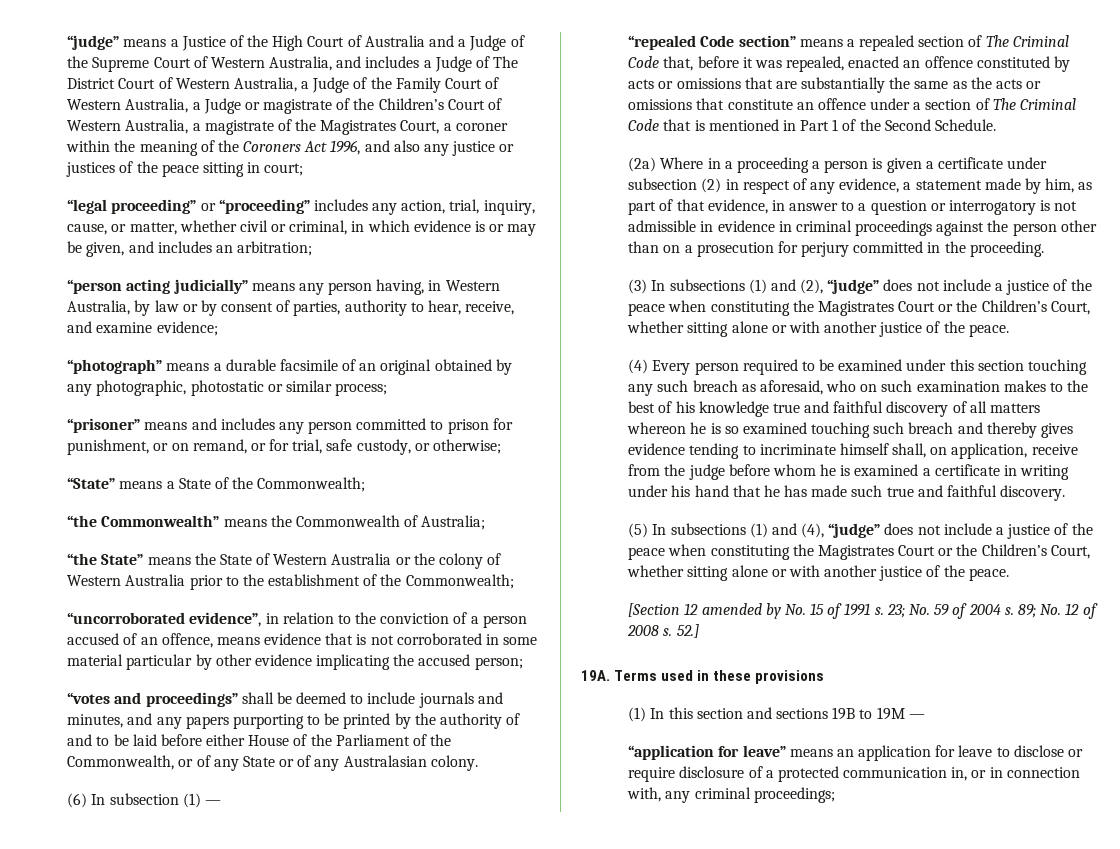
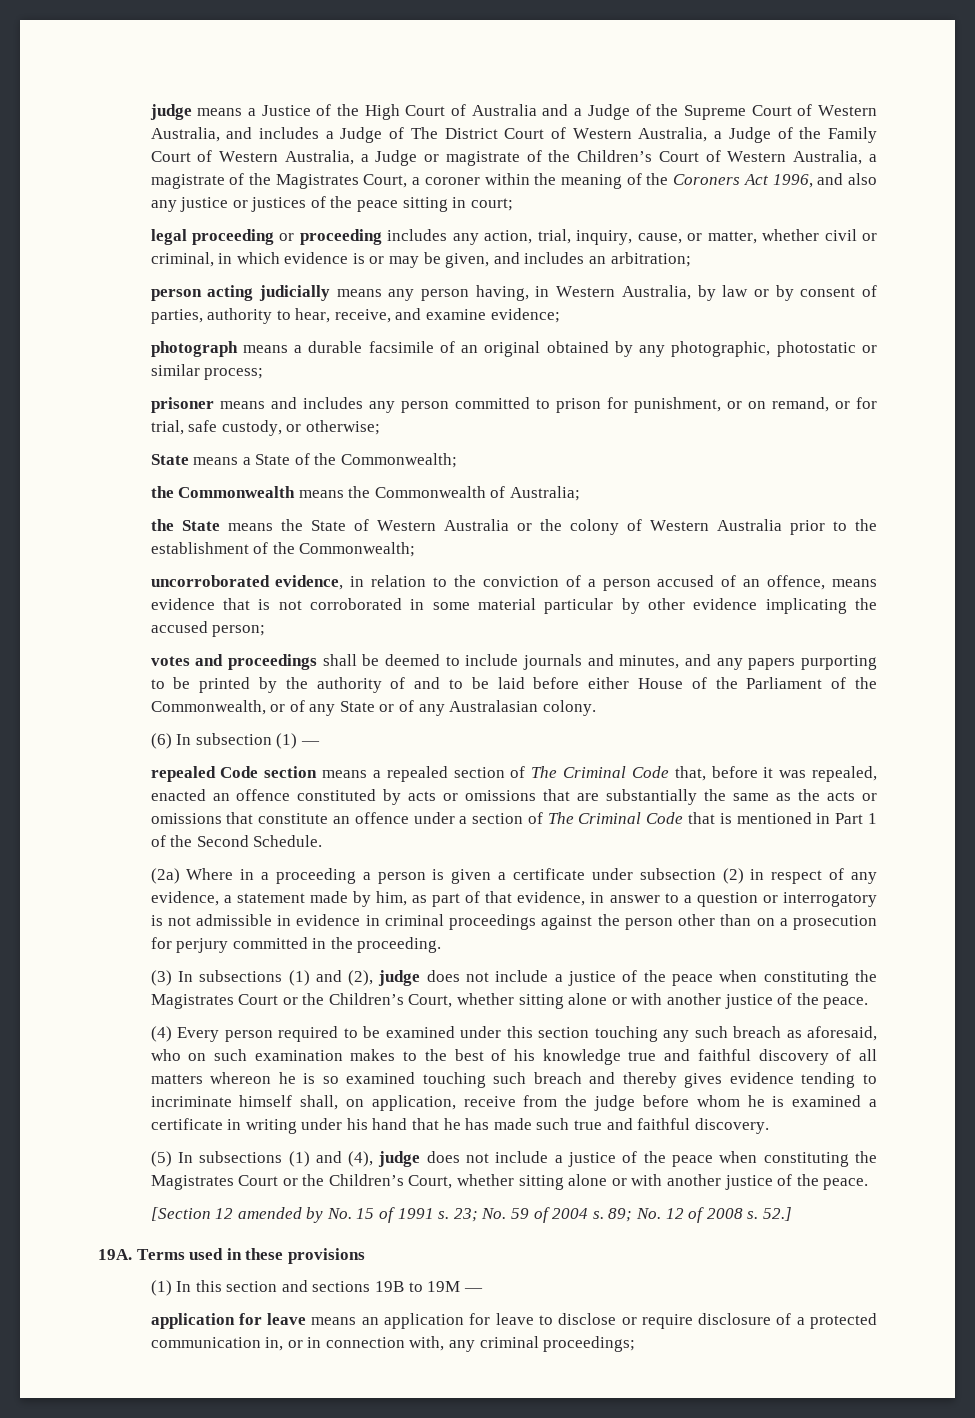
- “judge” means a Justice of the High Court of Australia and a Judge of the Supreme Court of Western Australia, and includes a Judge of The District Court of Western Australia, a Judge of the Family Court of Western Australia, a Judge or magistrate of the Children’s Court of Western Australia, a magistrate of the Magistrates Court, a coroner within the meaning of the Coroners Act 1996, and also any justice or justices of the peace sitting in court;
+ judge means a Justice of the High Court of Australia and a Judge of the Supreme Court of Western Australia, and includes a Judge of The District Court of Western Australia, a Judge of the Family Court of Western Australia, a Judge or magistrate of the Children’s Court of Western Australia, a magistrate of the Magistrates Court, a coroner within the meaning of the Coroners Act 1996, and also any justice or justices of the peace sitting in court;
- “legal proceeding” or “proceeding” includes any action, trial, inquiry, cause, or matter, whether civil or criminal, in which evidence is or may be given, and includes an arbitration;
+ legal proceeding or proceeding includes any action, trial, inquiry, cause, or matter, whether civil or criminal, in which evidence is or may be given, and includes an arbitration;
- “person acting judicially” means any person having, in Western Australia, by law or by consent of parties, authority to hear, receive, and examine evidence;
+ person acting judicially means any person having, in Western Australia, by law or by consent of parties, authority to hear, receive, and examine evidence;
- “photograph” means a durable facsimile of an original obtained by any photographic, photostatic or similar process;
+ photograph means a durable facsimile of an original obtained by any photographic, photostatic or similar process;
- “prisoner” means and includes any person committed to prison for punishment, or on remand, or for trial, safe custody, or otherwise;
+ prisoner means and includes any person committed to prison for punishment, or on remand, or for trial, safe custody, or otherwise;
- “State” means a State of the Commonwealth;
+ State means a State of the Commonwealth;
- “the Commonwealth” means the Commonwealth of Australia;
+ the Commonwealth means the Commonwealth of Australia;
- “the State” means the State of Western Australia or the colony of Western Australia prior to the establishment of the Commonwealth;
+ the State means the State of Western Australia or the colony of Western Australia prior to the establishment of the Commonwealth;
- “uncorroborated evidence”, in relation to the conviction of a person accused of an offence, means evidence that is not corroborated in some material particular by other evidence implicating the accused person;
+ uncorroborated evidence, in relation to the conviction of a person accused of an offence, means evidence that is not corroborated in some material particular by other evidence implicating the accused person;
- “votes and proceedings” shall be deemed to include journals and minutes, and any papers purporting to be printed by the authority of and to be laid before either House of the Parliament of the Commonwealth, or of any State or of any Australasian colony.
+ votes and proceedings shall be deemed to include journals and minutes, and any papers purporting to be printed by the authority of and to be laid before either House of the Parliament of the Commonwealth, or of any State or of any Australasian colony.
- “repealed Code section” means a repealed section of The Criminal Code that, before it was repealed, enacted an offence constituted by acts or omissions that are substantially the same as the acts or omissions that constitute an offence under a section of The Criminal Code that is mentioned in Part 1 of the Second Schedule.
+ repealed Code section means a repealed section of The Criminal Code that, before it was repealed, enacted an offence constituted by acts or omissions that are substantially the same as the acts or omissions that constitute an offence under a section of The Criminal Code that is mentioned in Part 1 of the Second Schedule.
- (3) In subsections (1) and (2), “judge” does not include a justice of the peace when constituting the Magistrates Court or the Children’s Court, whether sitting alone or with another justice of the peace.
+ (3) In subsections (1) and (2), judge does not include a justice of the peace when constituting the Magistrates Court or the Children’s Court, whether sitting alone or with another justice of the peace.
- (5) In subsections (1) and (4), “judge” does not include a justice of the peace when constituting the Magistrates Court or the Children’s Court, whether sitting alone or with another justice of the peace.
+ (5) In subsections (1) and (4), judge does not include a justice of the peace when constituting the Magistrates Court or the Children’s Court, whether sitting alone or with another justice of the peace.
- “application for leave” means an application for leave to disclose or require disclosure of a protected communication in, or in connection with, any criminal proceedings;
+ application for leave means an application for leave to disclose or require disclosure of a protected communication in, or in connection with, any criminal proceedings;

